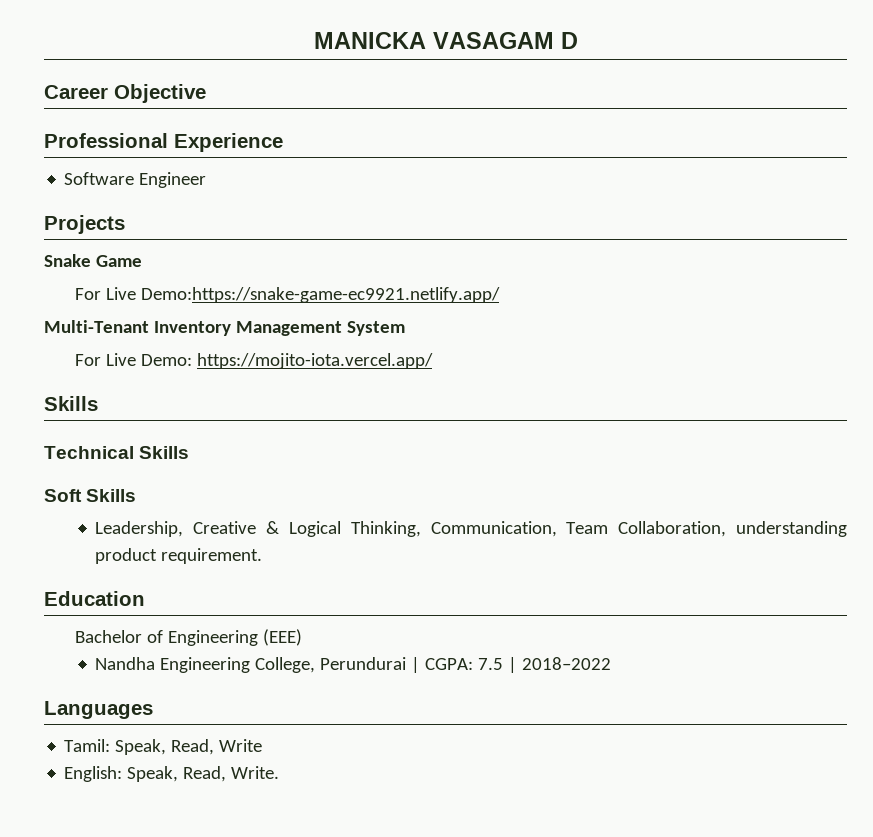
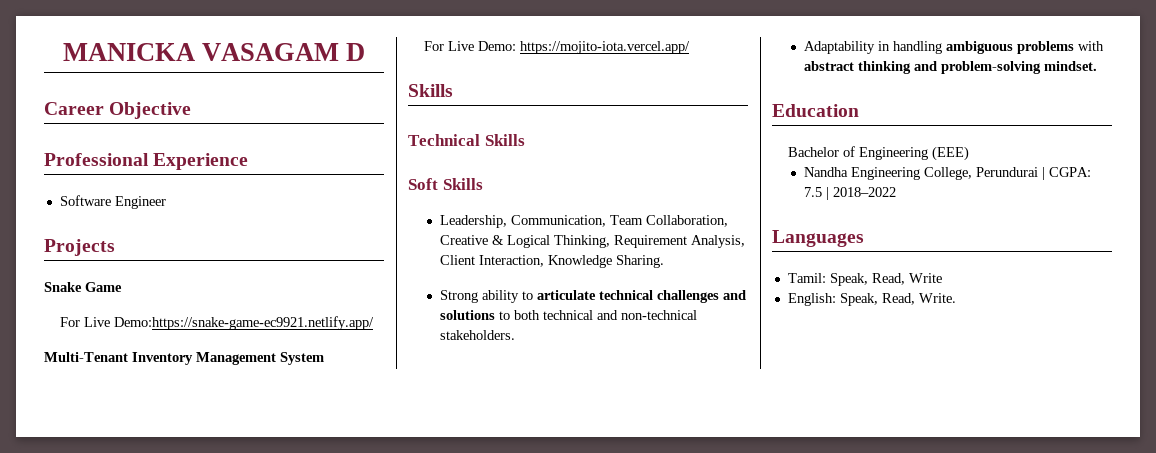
- Leadership, Creative & Logical Thinking, Communication, Team Collaboration, understanding product requirement.
+ Leadership, Communication, Team Collaboration, Creative & Logical Thinking, Requirement Analysis, Client Interaction, Knowledge Sharing.
+ Strong ability to articulate technical challenges and solutions to both technical and non-technical stakeholders.
+ Adaptability in handling ambiguous problems with abstract thinking and problem-solving mindset.

